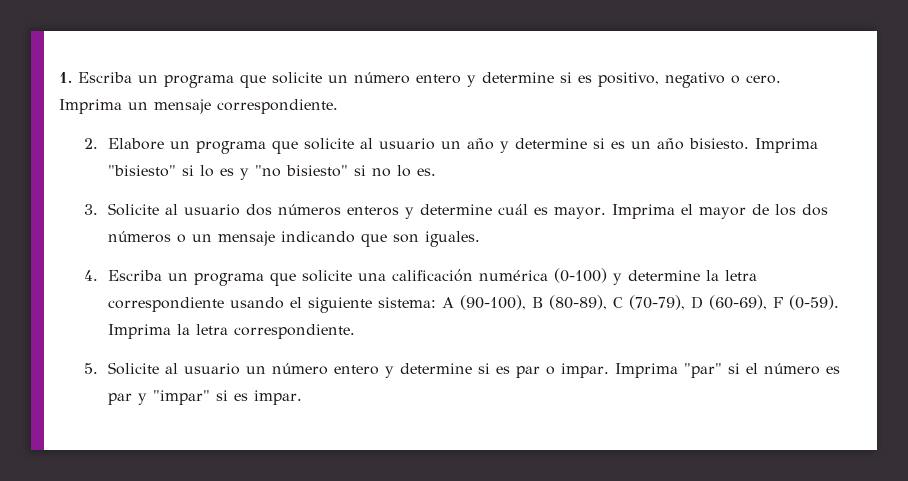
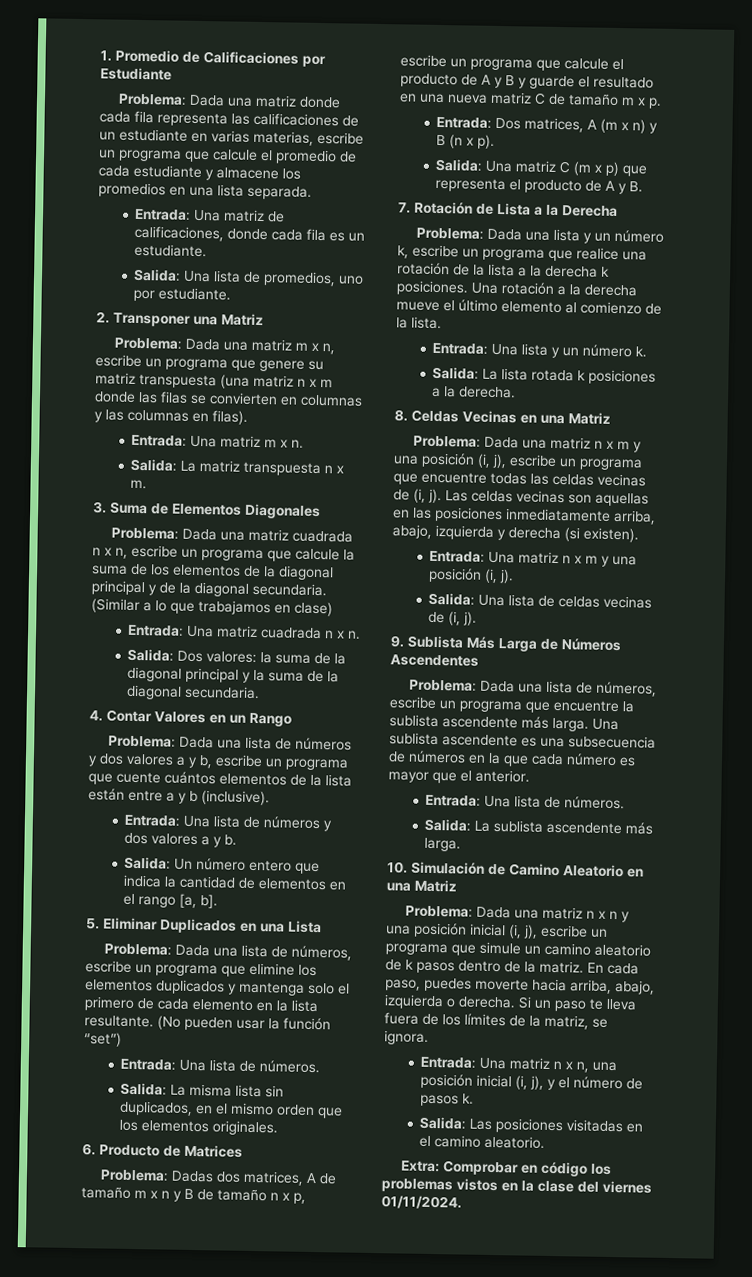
- 1. Escriba un programa que solicite un número entero y determine si es positivo, negativo o cero. Imprima un mensaje correspondiente.
- 2. Elabore un programa que solicite al usuario un año y determine si es un año bisiesto. Imprima "bisiesto" si lo es y "no bisiesto" si no lo es.
- 3. Solicite al usuario dos números enteros y determine cuál es mayor. Imprima el mayor de los dos números o un mensaje indicando que son iguales.
- 4. Escriba un programa que solicite una calificación numérica (0-100) y determine la letra correspondiente usando el siguiente sistema: A (90-100), B (80-89), C (70-79), D (60-69), F (0-59). Imprima la letra correspondiente.
- 5. Solicite al usuario un número entero y determine si es par o impar. Imprima "par" si el número es par y "impar" si es impar.
+ 1. Promedio de Calificaciones por Estudiante
+ Problema: Dada una matriz donde cada fila representa las calificaciones de un estudiante en varias materias, escribe un programa que calcule el promedio de cada estudiante y almacene los promedios en una lista separada.
+ Entrada: Una matriz de calificaciones, donde cada fila es un estudiante.
+ Salida: Una lista de promedios, uno por estudiante.
+ 2. Transponer una Matriz
+ Problema: Dada una matriz m x n, escribe un programa que genere su matriz transpuesta (una matriz n x m donde las filas se convierten en columnas y las columnas en filas).
+ Entrada: Una matriz m x n.
+ Salida: La matriz transpuesta n x m.
+ 3. Suma de Elementos Diagonales
+ Problema: Dada una matriz cuadrada n x n, escribe un programa que calcule la suma de los elementos de la diagonal principal y de la diagonal secundaria. (Similar a lo que trabajamos en clase)
+ Entrada: Una matriz cuadrada n x n.
+ Salida: Dos valores: la suma de la diagonal principal y la suma de la diagonal secundaria.
+ 4. Contar Valores en un Rango
+ Problema: Dada una lista de números y dos valores a y b, escribe un programa que cuente cuántos elementos de la lista están entre a y b (inclusive).
+ Entrada: Una lista de números y dos valores a y b.
+ Salida: Un número entero que indica la cantidad de elementos en el rango [a, b].
+ 5. Eliminar Duplicados en una Lista
+ Problema: Dada una lista de números, escribe un programa que elimine los elementos duplicados y mantenga solo el primero de cada elemento en la lista resultante. (No pueden usar la función “set”)
+ Entrada: Una lista de números.
+ Salida: La misma lista sin duplicados, en el mismo orden que los elementos originales.
+ 6. Producto de Matrices
+ Problema: Dadas dos matrices, A de tamaño m x n y B de tamaño n x p, escribe un programa que calcule el producto de A y B y guarde el resultado en una nueva matriz C de tamaño m x p.
+ Entrada: Dos matrices, A (m x n) y B (n x p).
+ Salida: Una matriz C (m x p) que representa el producto de A y B.
+ 7. Rotación de Lista a la Derecha
+ Problema: Dada una lista y un número k, escribe un programa que realice una rotación de la lista a la derecha k posiciones. Una rotación a la derecha mueve el último elemento al comienzo de la lista.
+ Entrada: Una lista y un número k.
+ Salida: La lista rotada k posiciones a la derecha.
+ 8. Celdas Vecinas en una Matriz
+ Problema: Dada una matriz n x m y una posición (i, j), escribe un programa que encuentre todas las celdas vecinas de (i, j). Las celdas vecinas son aquellas en las posiciones inmediatamente arriba, abajo, izquierda y derecha (si existen).
+ Entrada: Una matriz n x m y una posición (i, j).
+ Salida: Una lista de celdas vecinas de (i, j).
+ 9. Sublista Más Larga de Números Ascendentes
+ Problema: Dada una lista de números, escribe un programa que encuentre la sublista ascendente más larga. Una sublista ascendente es una subsecuencia de números en la que cada número es mayor que el anterior.
+ Entrada: Una lista de números.
+ Salida: La sublista ascendente más larga.
+ 10. Simulación de Camino Aleatorio en una Matriz
+ Problema: Dada una matriz n x n y una posición inicial (i, j), escribe un programa que simule un camino aleatorio de k pasos dentro de la matriz. En cada paso, puedes moverte hacia arriba, abajo, izquierda o derecha. Si un paso te lleva fuera de los límites de la matriz, se ignora.
+ Entrada: Una matriz n x n, una posición inicial (i, j), y el número de pasos k.
+ Salida: Las posiciones visitadas en el camino aleatorio.
+ Extra: Comprobar en código los problemas vistos en la clase del viernes 01/11/2024.

